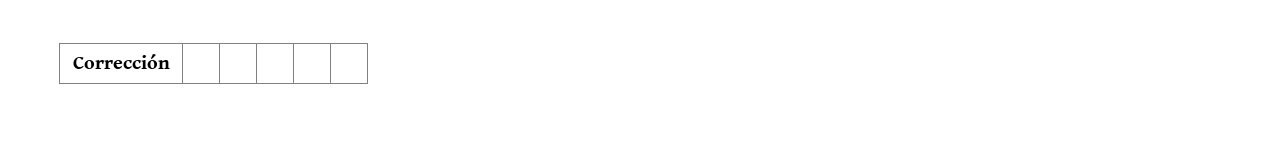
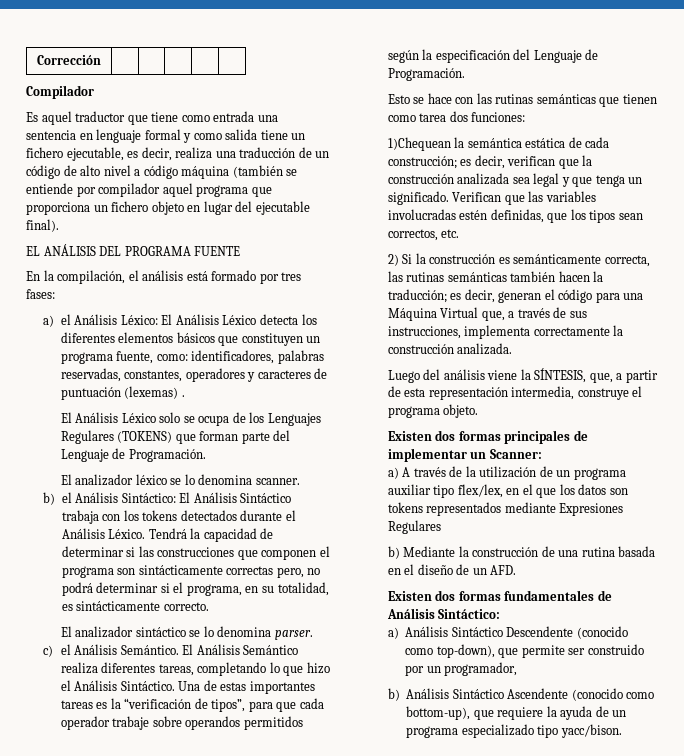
+ Compilador
+ Es aquel traductor que tiene como entrada una sentencia en lenguaje formal y como salida tiene un fichero ejecutable, es decir, realiza una traducción de un código de alto nivel a código máquina (también se entiende por compilador aquel programa que proporciona un fichero objeto en lugar del ejecutable final).
+ EL ANÁLISIS DEL PROGRAMA FUENTE
+ En la compilación, el análisis está formado por tres fases:
+ a) el Análisis Léxico: El Análisis Léxico detecta los diferentes elementos básicos que constituyen un programa fuente, como: identificadores, palabras reservadas, constantes, operadores y caracteres de puntuación (lexemas) .
+ El Análisis Léxico solo se ocupa de los Lenguajes Regulares (TOKENS) que forman parte del Lenguaje de Programación.
+ El analizador léxico se lo denomina scanner.
+ b) el Análisis Sintáctico: El Análisis Sintáctico trabaja con los tokens detectados durante el Análisis Léxico. Tendrá la capacidad de determinar si las construcciones que componen el programa son sintácticamente correctas pero, no podrá determinar si el programa, en su totalidad, es sintácticamente correcto.
+ El analizador sintáctico se lo denomina parser.
+ c) el Análisis Semántico. El Análisis Semántico realiza diferentes tareas, completando lo que hizo el Análisis Sintáctico. Una de estas importantes tareas es la “verificación de tipos”, para que cada operador trabaje sobre operandos permitidos según la especificación del Lenguaje de Programación.
+ Esto se hace con las rutinas semánticas que tienen como tarea dos funciones:
+ 1)Chequean la semántica estática de cada construcción; es decir, verifican que la construcción analizada sea legal y que tenga un significado. Verifican que las variables involucradas estén definidas, que los tipos sean correctos, etc.
+ 2) Si la construcción es semánticamente correcta, las rutinas semánticas también hacen la traducción; es decir, generan el código para una Máquina Virtual que, a través de sus instrucciones, implementa correctamente la construcción analizada.
+ Luego del análisis viene la SÍNTESIS, que, a partir de esta representación intermedia, construye el programa objeto.
+ Existen dos formas principales de implementar un Scanner:
+ a) A través de la utilización de un programa auxiliar tipo flex/lex, en el que los datos son tokens representados mediante Expresiones Regulares
+ b) Mediante la construcción de una rutina basada en el diseño de un AFD.
+ Existen dos formas fundamentales de Análisis Sintáctico:
+ a) Análisis Sintáctico Descendente (conocido como top-down), que permite ser construido por un programador,
+ b) Análisis Sintáctico Ascendente (conocido como bottom-up), que requiere la ayuda de un programa especializado tipo yacc/bison.

